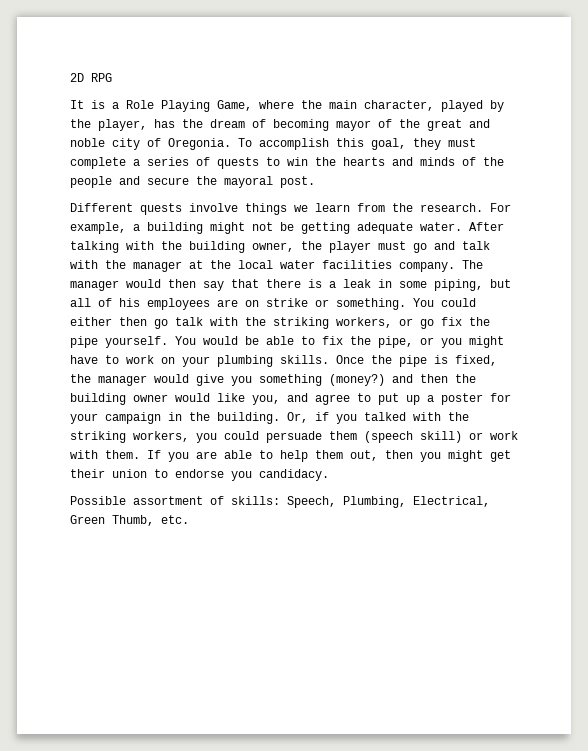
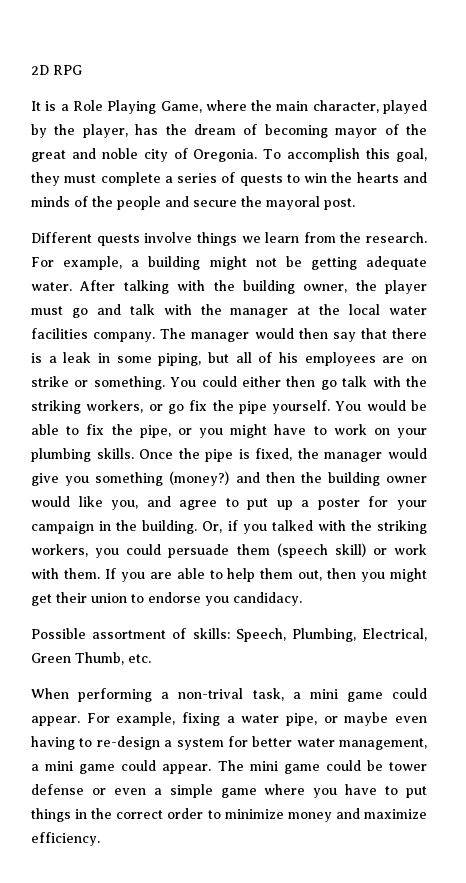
+ When performing a non-trival task, a mini game could appear. For example, fixing a water pipe, or maybe even having to re-design a system for better water management, a mini game could appear. The mini game could be tower defense or even a simple game where you have to put things in the correct order to minimize money and maximize efficiency.

